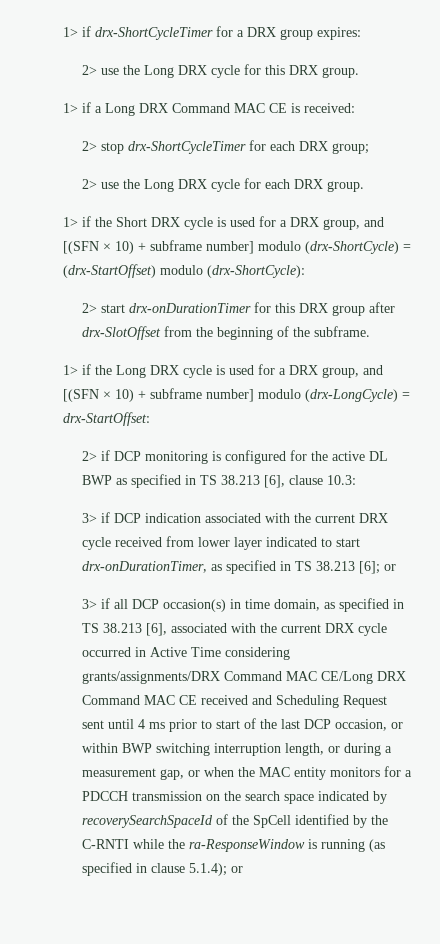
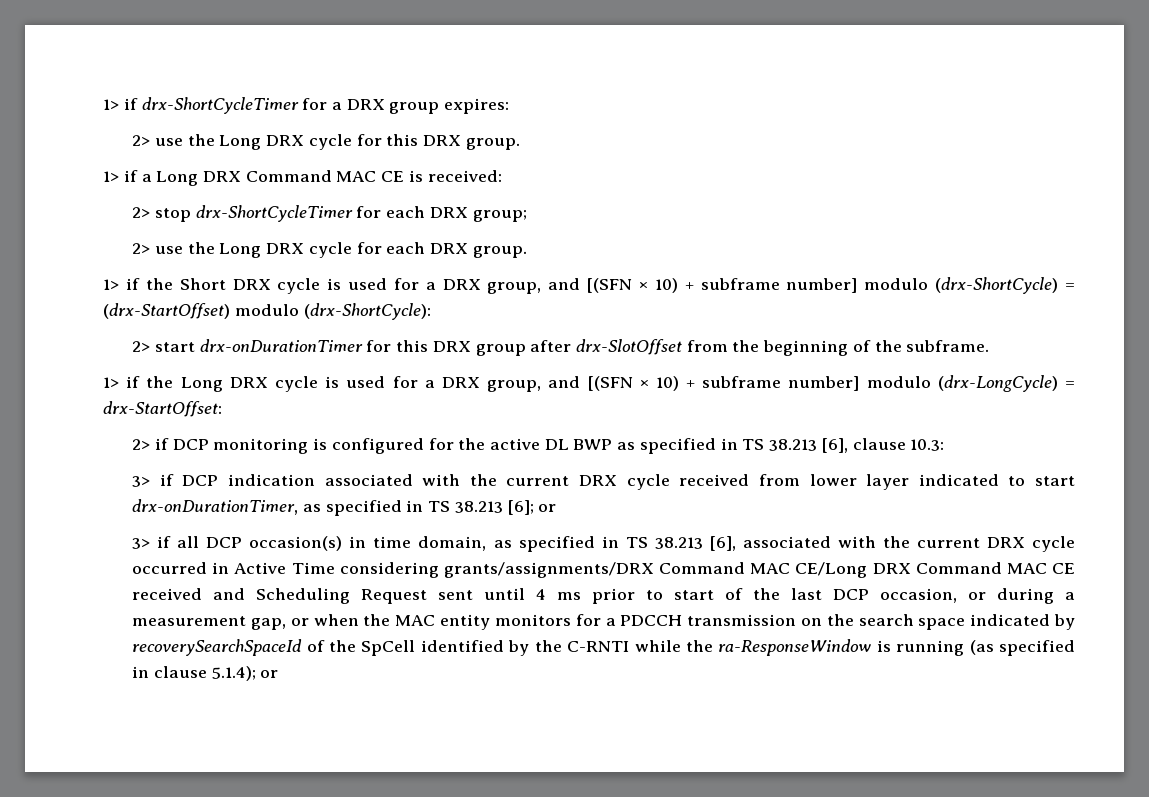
- 3> if all DCP occasion(s) in time domain, as specified in TS 38.213 [6], associated with the current DRX cycle occurred in Active Time considering grants/assignments/DRX Command MAC CE/Long DRX Command MAC CE received and Scheduling Request sent until 4 ms prior to start of the last DCP occasion, or within BWP switching interruption length, or during a measurement gap, or when the MAC entity monitors for a PDCCH transmission on the search space indicated by recoverySearchSpaceId of the SpCell identified by the C-RNTI while the ra-ResponseWindow is running (as specified in clause 5.1.4);
+ 3> if all DCP occasion(s) in time domain, as specified in TS 38.213 [6], associated with the current DRX cycle occurred in Active Time considering grants/assignments/DRX Command MAC CE/Long DRX Command MAC CE received and Scheduling Request sent until 4 ms prior to start of the last DCP occasion, or during a measurement gap, or when the MAC entity monitors for a PDCCH transmission on the search space indicated by recoverySearchSpaceId of the SpCell identified by the C-RNTI while the ra-ResponseWindow is running (as specified in clause 5.1.4);

